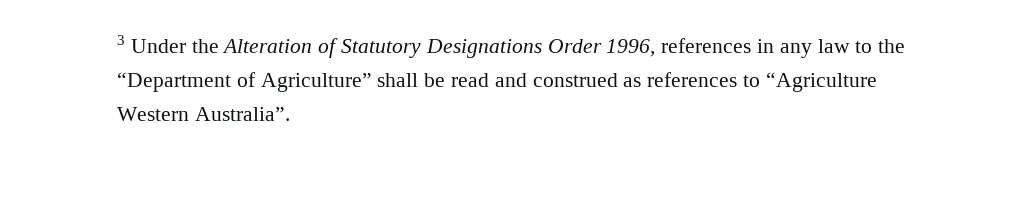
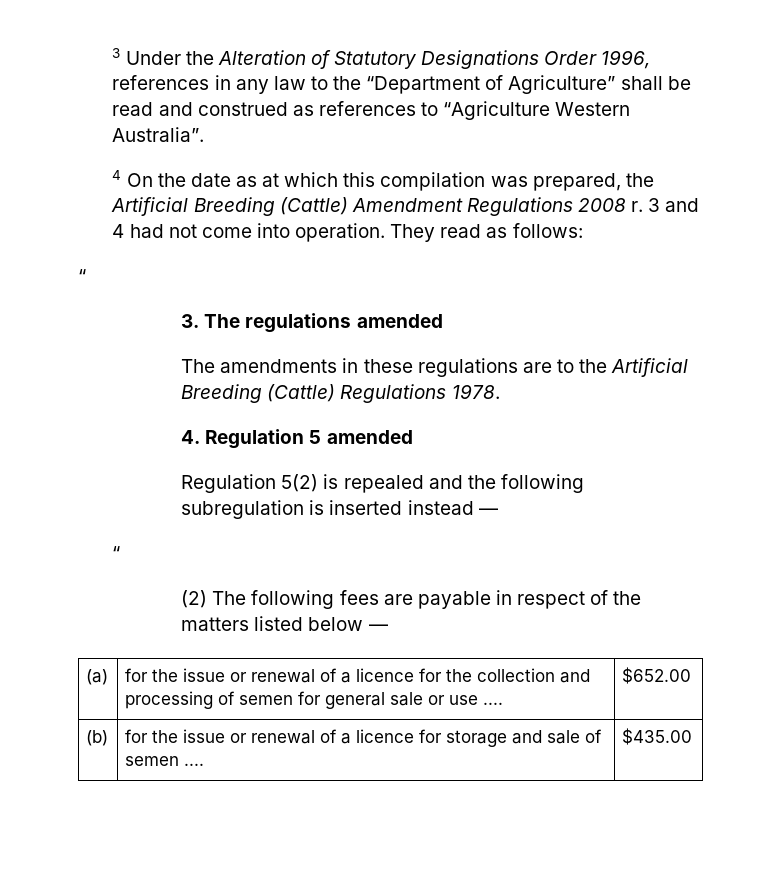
+ 4 On the date as at which this compilation was prepared, the Artificial Breeding (Cattle) Amendment Regulations 2008 r. 3 and 4 had not come into operation. They read as follows:
+ “
+ 3. The regulations amended
+ The amendments in these regulations are to the Artificial Breeding (Cattle) Regulations 1978.
+ 4. Regulation 5 amended
+ Regulation 5(2) is repealed and the following subregulation is inserted instead —
+ “
+ (2) The following fees are payable in respect of the matters listed below —
+ (a) | for the issue or renewal of a licence for the collection and processing of semen for general sale or use .... | $652.00
+ (b) | for the issue or renewal of a licence for storage and sale of semen .... | $435.00

